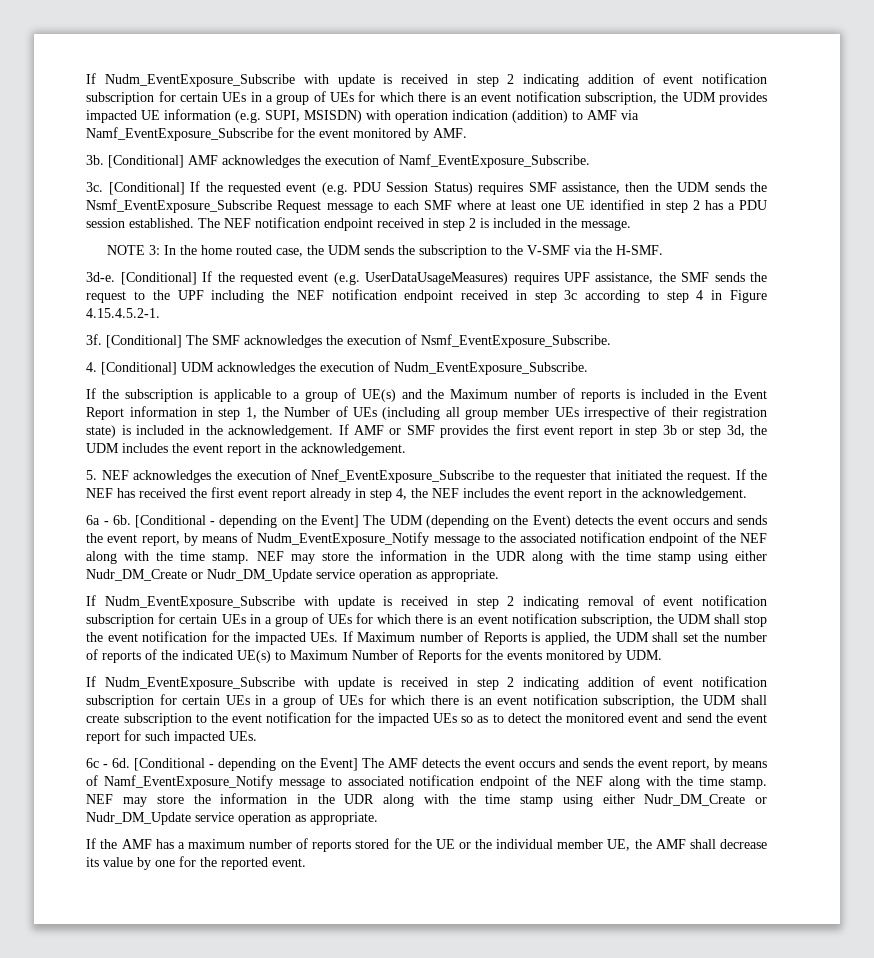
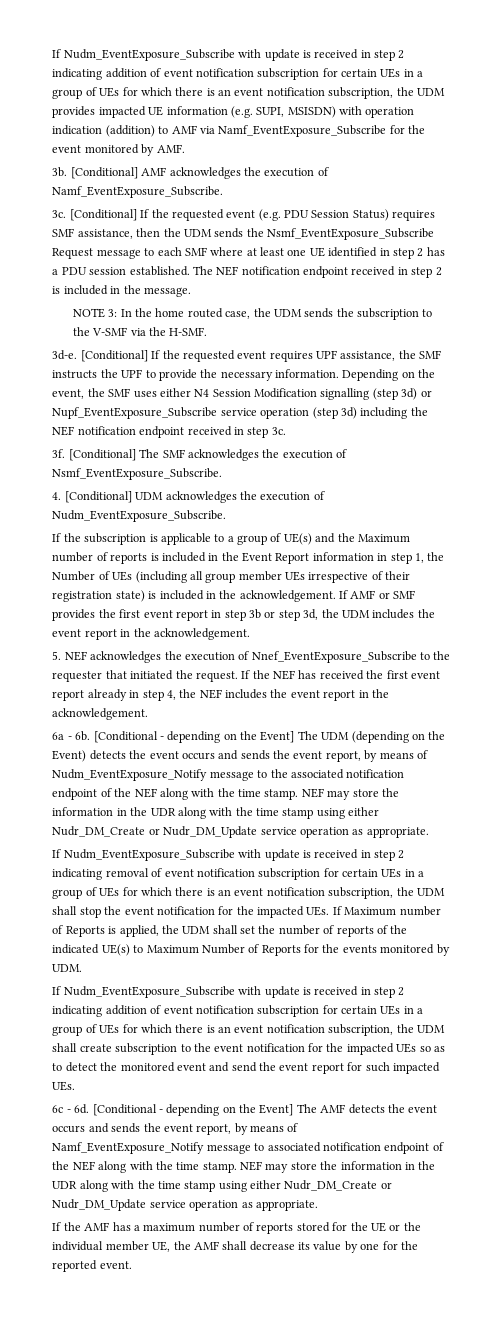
- [Conditional] If the requested event (e.g. UserDataUsageMeasures) requires UPF assistance, the SMF sends the request to the UPF including the NEF notification endpoint received in step 3c according to step 4 in Figure 4.15.4.5.2-1.
+ [Conditional] If the requested event requires UPF assistance, the SMF instructs the UPF to provide the necessary information. Depending on the event, the SMF uses either N4 Session Modification signalling (step 3d) or Nupf_EventExposure_Subscribe service operation (step 3d) including the NEF notification endpoint received in step 3c.

